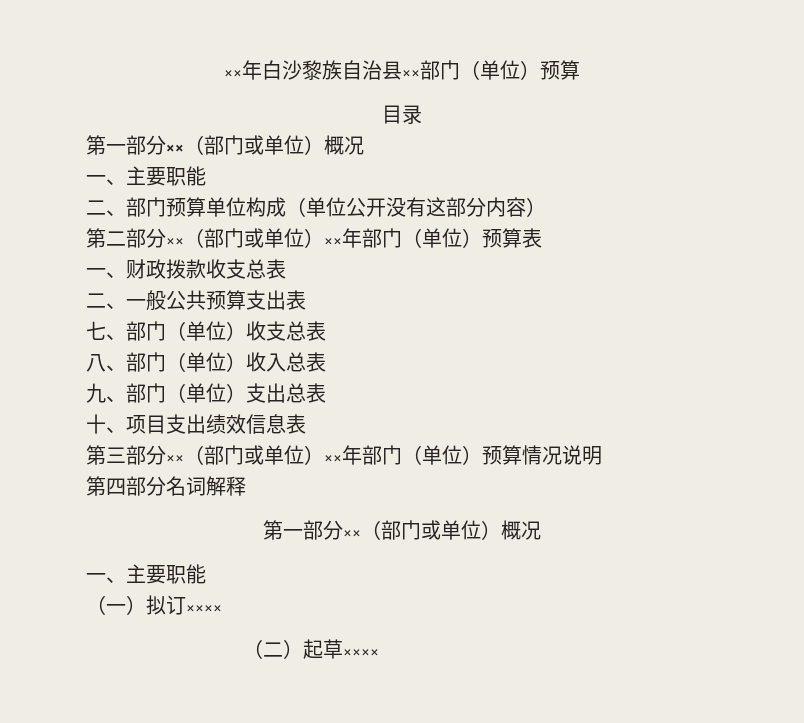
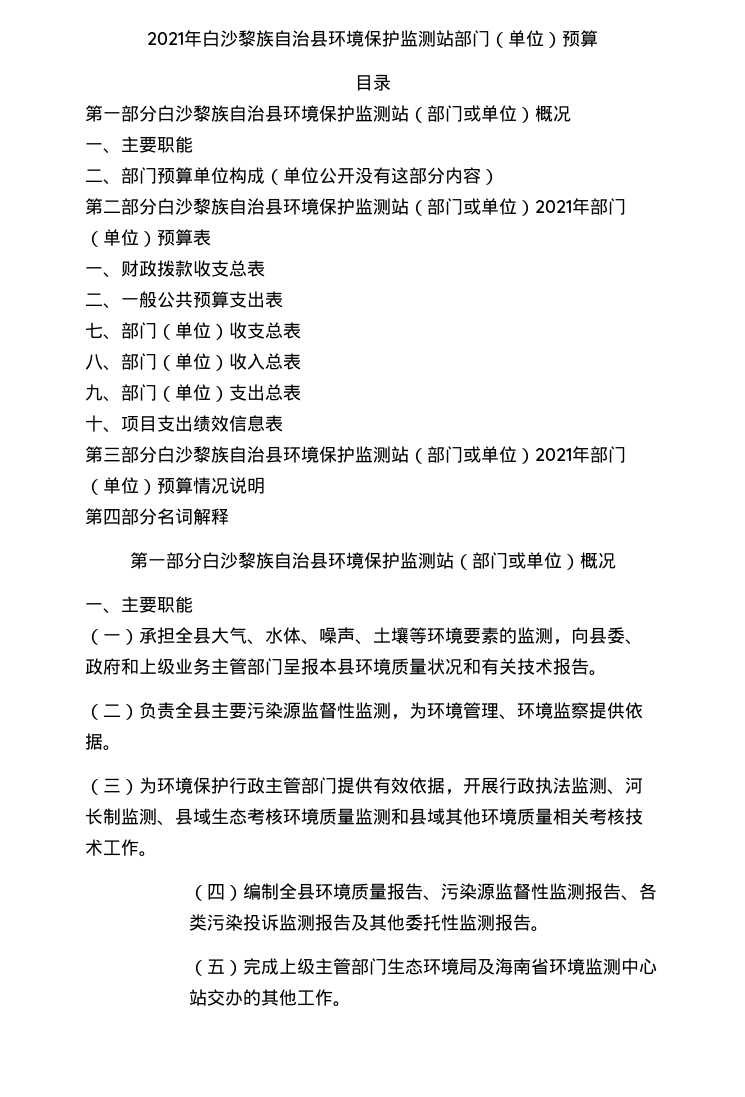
- ××年白沙黎族自治县××部门（单位）预算
+ 2021年白沙黎族自治县环境保护监测站部门（单位）预算
  目录
- 第一部分××（部门或单位）概况
+ 第一部分白沙黎族自治县环境保护监测站（部门或单位）概况
- 第二部分××（部门或单位）××年部门（单位）预算表
+ 第二部分白沙黎族自治县环境保护监测站（部门或单位）2021年部门（单位）预算表
- 第三部分××（部门或单位）××年部门（单位）预算情况说明
+ 第三部分白沙黎族自治县环境保护监测站（部门或单位）2021年部门（单位）预算情况说明
  第四部分名词解释
- 第一部分××（部门或单位）概况
+ 第一部分白沙黎族自治县环境保护监测站（部门或单位）概况
- （一）拟订××××
- （二）起草××××
+ （一）承担全县大气、水体、噪声、土壤等环境要素的监测，向县委、政府和上级业务主管部门呈报本县环境质量状况和有关技术报告。
+ （二）负责全县主要污染源监督性监测，为环境管理、环境监察提供依据。
+ （三）为环境保护行政主管部门提供有效依据，开展行政执法监测、河长制监测、县域生态考核环境质量监测和县域其他环境质量相关考核技术工作。
+ （四）编制全县环境质量报告、污染源监督性监测报告、各类污染投诉监测报告及其他委托性监测报告。
+ （五）完成上级主管部门生态环境局及海南省环境监测中心站交办的其他工作。

